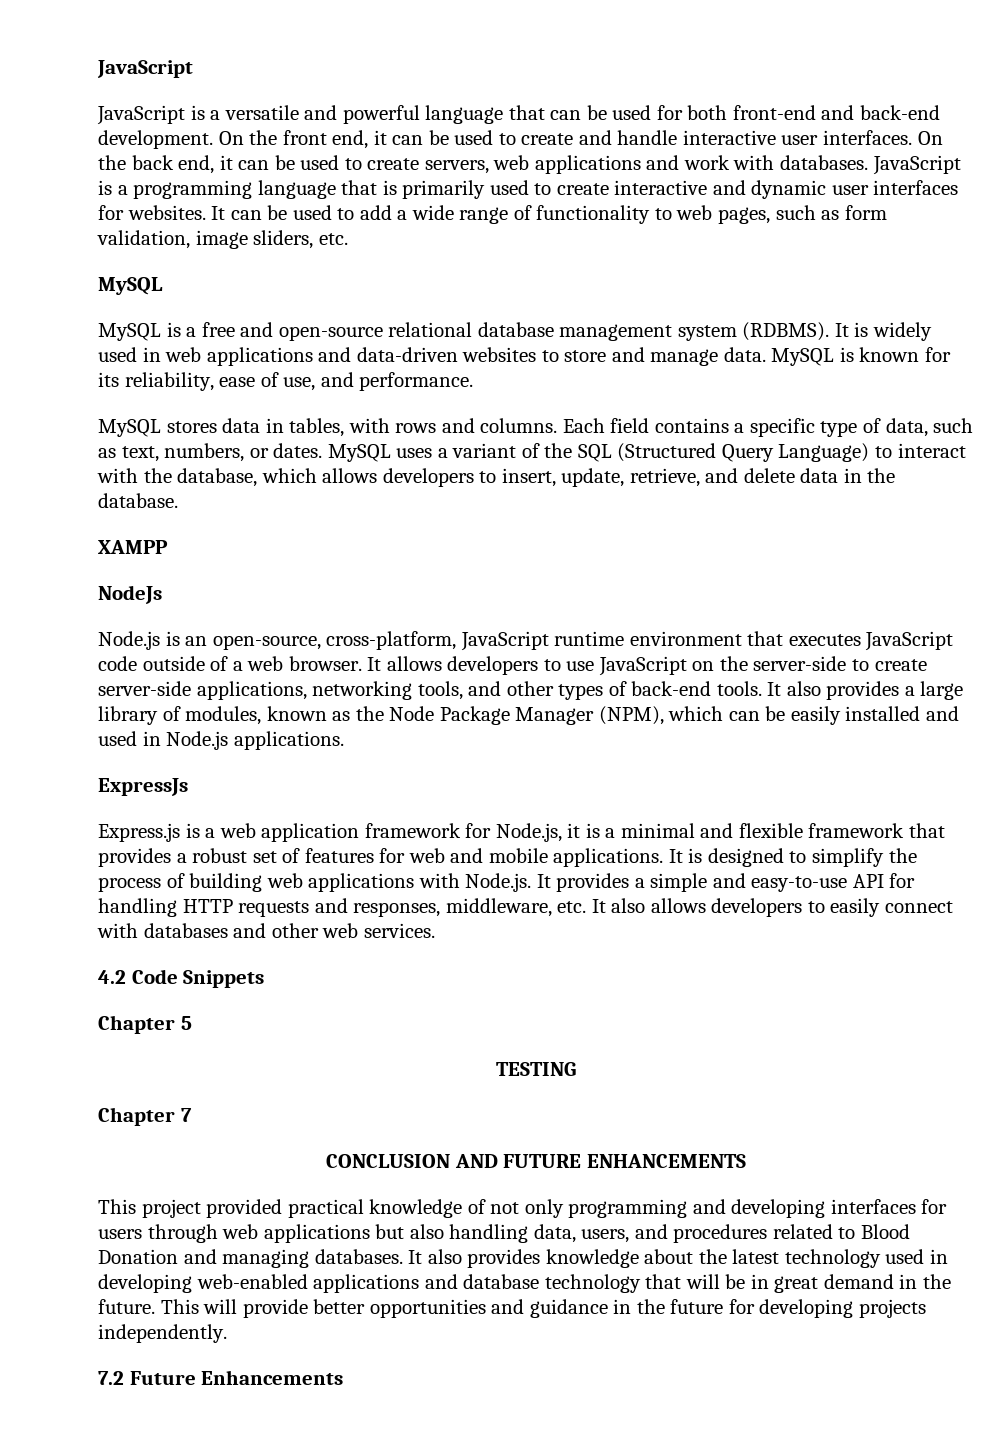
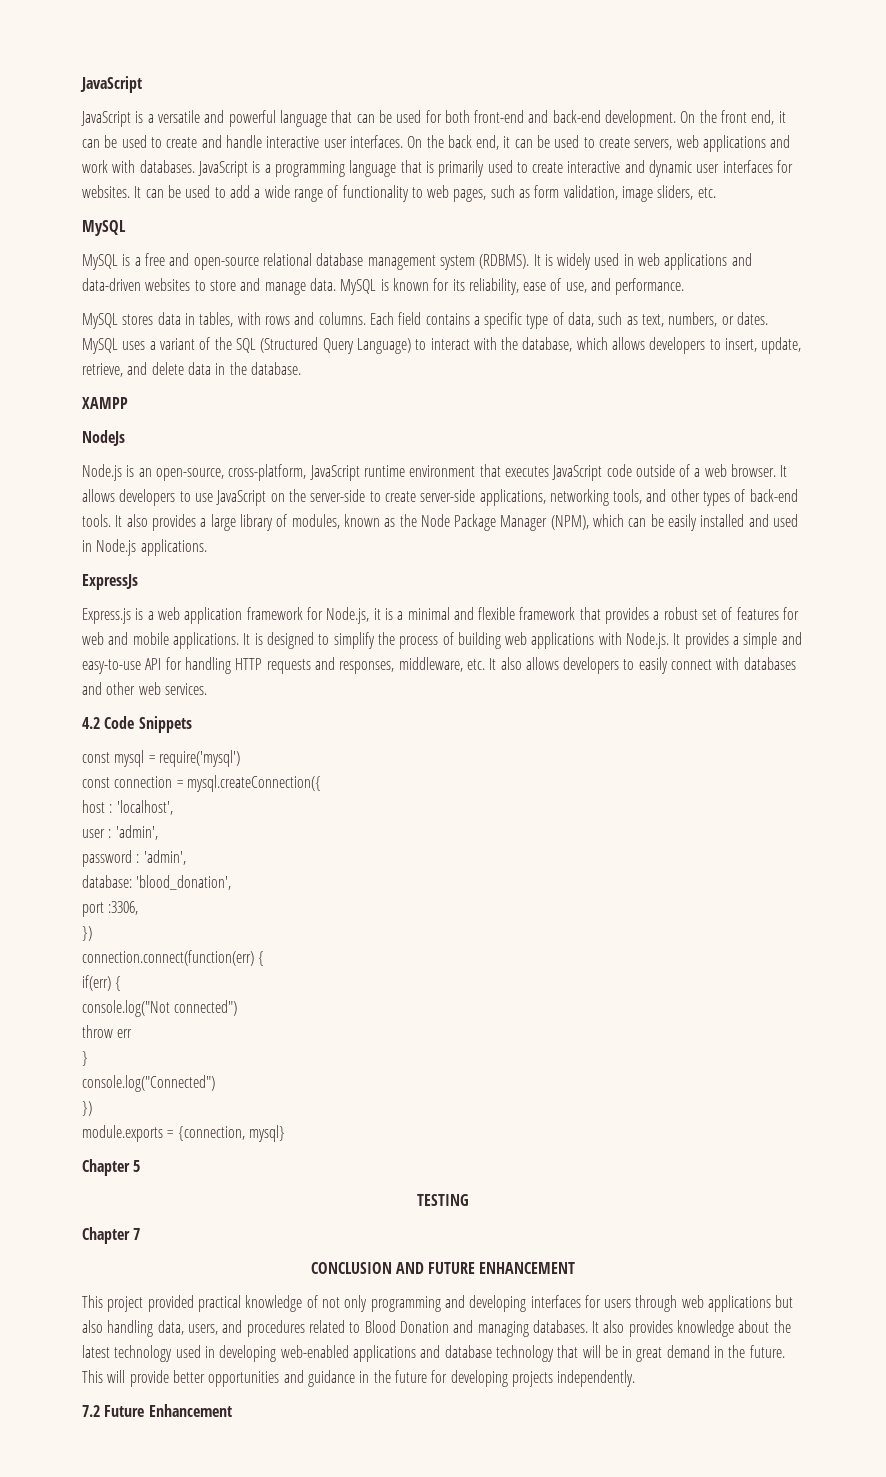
+ const mysql = require('mysql')
+ const connection = mysql.createConnection({
+ host : 'localhost',
+ user : 'admin',
+ password : 'admin',
+ database: 'blood_donation',
+ port :3306,
+ })
+ connection.connect(function(err) {
+ if(err) {
+ console.log("Not connected")
+ throw err
+ }
+ console.log("Connected")
+ })
+ module.exports = {connection, mysql}
- CONCLUSION AND FUTURE ENHANCEMENTS
+ CONCLUSION AND FUTURE ENHANCEMENT
- 7.2 Future Enhancements
+ 7.2 Future Enhancement

